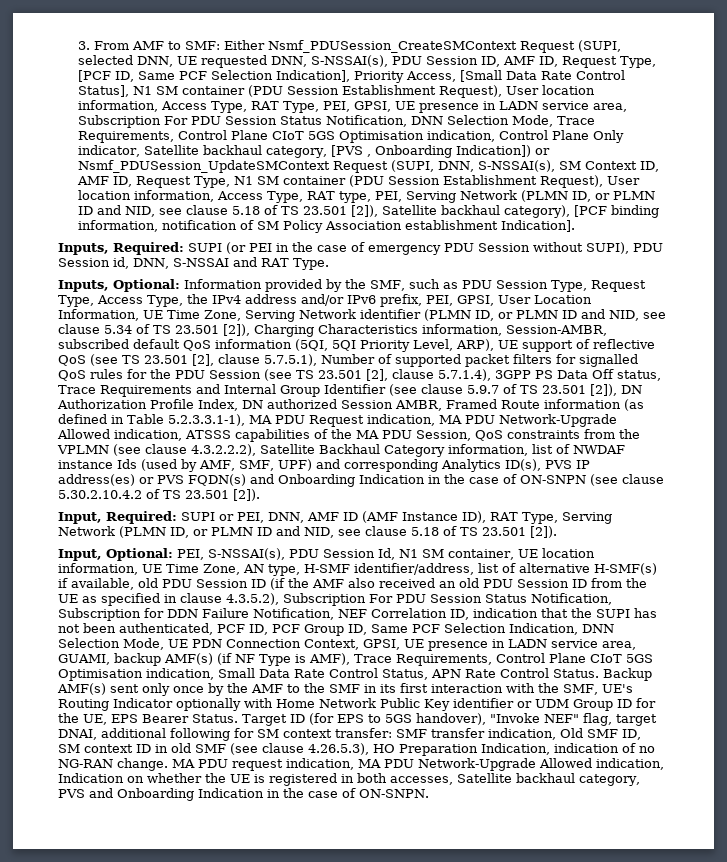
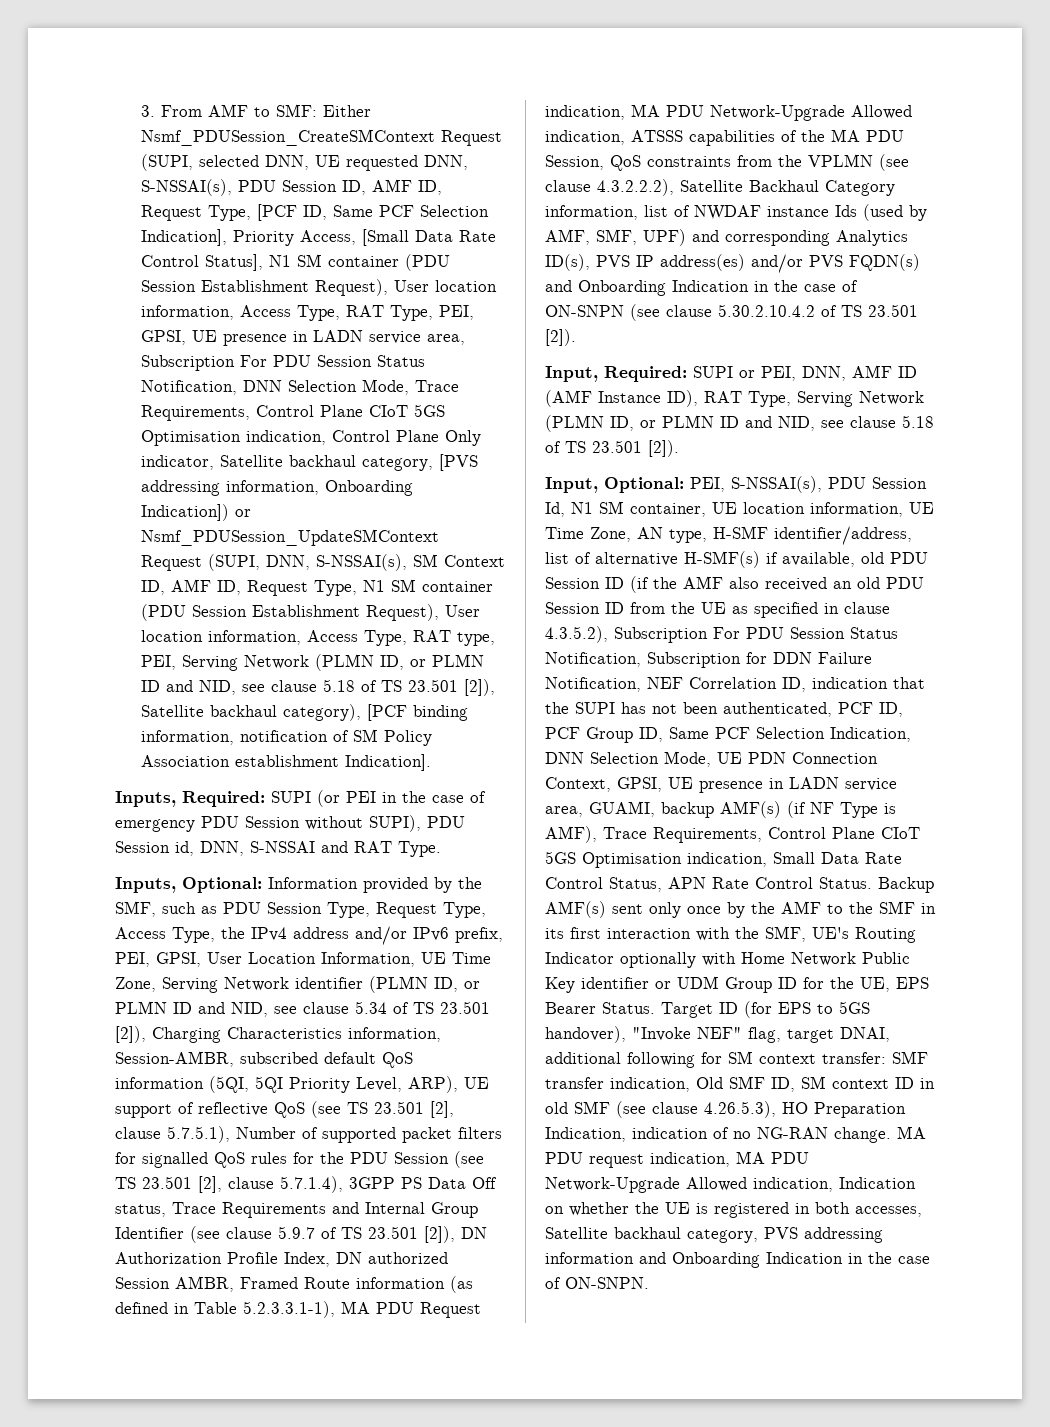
- Either Nsmf_PDUSession_CreateSMContext Request (SUPI, selected DNN, UE requested DNN, S-NSSAI(s), PDU Session ID, AMF ID, Request Type, [PCF ID, Same PCF Selection Indication], Priority Access, [Small Data Rate Control Status], N1 SM container (PDU Session Establishment Request), User location information, Access Type, RAT Type, PEI, GPSI, UE presence in LADN service area, Subscription For PDU Session Status Notification, DNN Selection Mode, Trace Requirements, Control Plane CIoT 5GS Optimisation indication, Control Plane Only indicator, Satellite backhaul category, [PVS , Onboarding Indication]) or Nsmf_PDUSession_UpdateSMContext Request (SUPI, DNN, S-NSSAI(s), SM Context ID, AMF ID, Request Type, N1 SM container (PDU Session Establishment Request), User location information, Access Type, RAT type, PEI, Serving Network (PLMN ID, or PLMN ID and NID, see clause 5.18 of TS 23.501 [2]), Satellite backhaul category), [PCF binding information, notification of SM Policy Association establishment Indication].
+ Either Nsmf_PDUSession_CreateSMContext Request (SUPI, selected DNN, UE requested DNN, S-NSSAI(s), PDU Session ID, AMF ID, Request Type, [PCF ID, Same PCF Selection Indication], Priority Access, [Small Data Rate Control Status], N1 SM container (PDU Session Establishment Request), User location information, Access Type, RAT Type, PEI, GPSI, UE presence in LADN service area, Subscription For PDU Session Status Notification, DNN Selection Mode, Trace Requirements, Control Plane CIoT 5GS Optimisation indication, Control Plane Only indicator, Satellite backhaul category, [PVS addressing information, Onboarding Indication]) or Nsmf_PDUSession_UpdateSMContext Request (SUPI, DNN, S-NSSAI(s), SM Context ID, AMF ID, Request Type, N1 SM container (PDU Session Establishment Request), User location information, Access Type, RAT type, PEI, Serving Network (PLMN ID, or PLMN ID and NID, see clause 5.18 of TS 23.501 [2]), Satellite backhaul category), [PCF binding information, notification of SM Policy Association establishment Indication].
- Information provided by the SMF, such as PDU Session Type, Request Type, Access Type, the IPv4 address and/or IPv6 prefix, PEI, GPSI, User Location Information, UE Time Zone, Serving Network identifier (PLMN ID, or PLMN ID and NID, see clause 5.34 of TS 23.501 [2]), Charging Characteristics information, Session-AMBR, subscribed default QoS information (5QI, 5QI Priority Level, ARP), UE support of reflective QoS (see TS 23.501 [2], clause 5.7.5.1), Number of supported packet filters for signalled QoS rules for the PDU Session (see TS 23.501 [2], clause 5.7.1.4), 3GPP PS Data Off status, Trace Requirements and Internal Group Identifier (see clause 5.9.7 of TS 23.501 [2]), DN Authorization Profile Index, DN authorized Session AMBR, Framed Route information (as defined in Table 5.2.3.3.1-1), MA PDU Request indication, MA PDU Network-Upgrade Allowed indication, ATSSS capabilities of the MA PDU Session, QoS constraints from the VPLMN (see clause 4.3.2.2.2), Satellite Backhaul Category information, list of NWDAF instance Ids (used by AMF, SMF, UPF) and corresponding Analytics ID(s), PVS IP address(es) or PVS FQDN(s) and Onboarding Indication in the case of ON-SNPN (see clause 5.30.2.10.4.2 of TS 23.501 [2]).
+ Information provided by the SMF, such as PDU Session Type, Request Type, Access Type, the IPv4 address and/or IPv6 prefix, PEI, GPSI, User Location Information, UE Time Zone, Serving Network identifier (PLMN ID, or PLMN ID and NID, see clause 5.34 of TS 23.501 [2]), Charging Characteristics information, Session-AMBR, subscribed default QoS information (5QI, 5QI Priority Level, ARP), UE support of reflective QoS (see TS 23.501 [2], clause 5.7.5.1), Number of supported packet filters for signalled QoS rules for the PDU Session (see TS 23.501 [2], clause 5.7.1.4), 3GPP PS Data Off status, Trace Requirements and Internal Group Identifier (see clause 5.9.7 of TS 23.501 [2]), DN Authorization Profile Index, DN authorized Session AMBR, Framed Route information (as defined in Table 5.2.3.3.1-1), MA PDU Request indication, MA PDU Network-Upgrade Allowed indication, ATSSS capabilities of the MA PDU Session, QoS constraints from the VPLMN (see clause 4.3.2.2.2), Satellite Backhaul Category information, list of NWDAF instance Ids (used by AMF, SMF, UPF) and corresponding Analytics ID(s), PVS IP address(es) and/or PVS FQDN(s) and Onboarding Indication in the case of ON-SNPN (see clause 5.30.2.10.4.2 of TS 23.501 [2]).
- MA PDU request indication, MA PDU Network-Upgrade Allowed indication, Indication on whether the UE is registered in both accesses, Satellite backhaul category, PVS and Onboarding Indication in the case of ON-SNPN.
+ MA PDU request indication, MA PDU Network-Upgrade Allowed indication, Indication on whether the UE is registered in both accesses, Satellite backhaul category, PVS addressing information and Onboarding Indication in the case of ON-SNPN.

